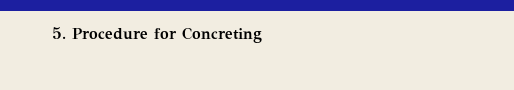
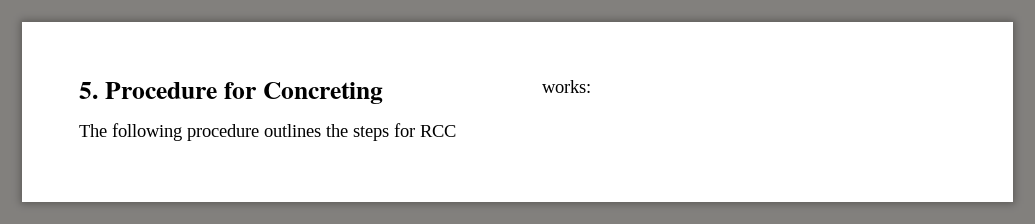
+ The following procedure outlines the steps for RCC works:

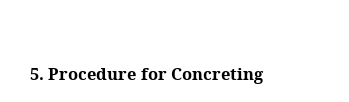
- The following procedure outlines the steps for RCC works:

